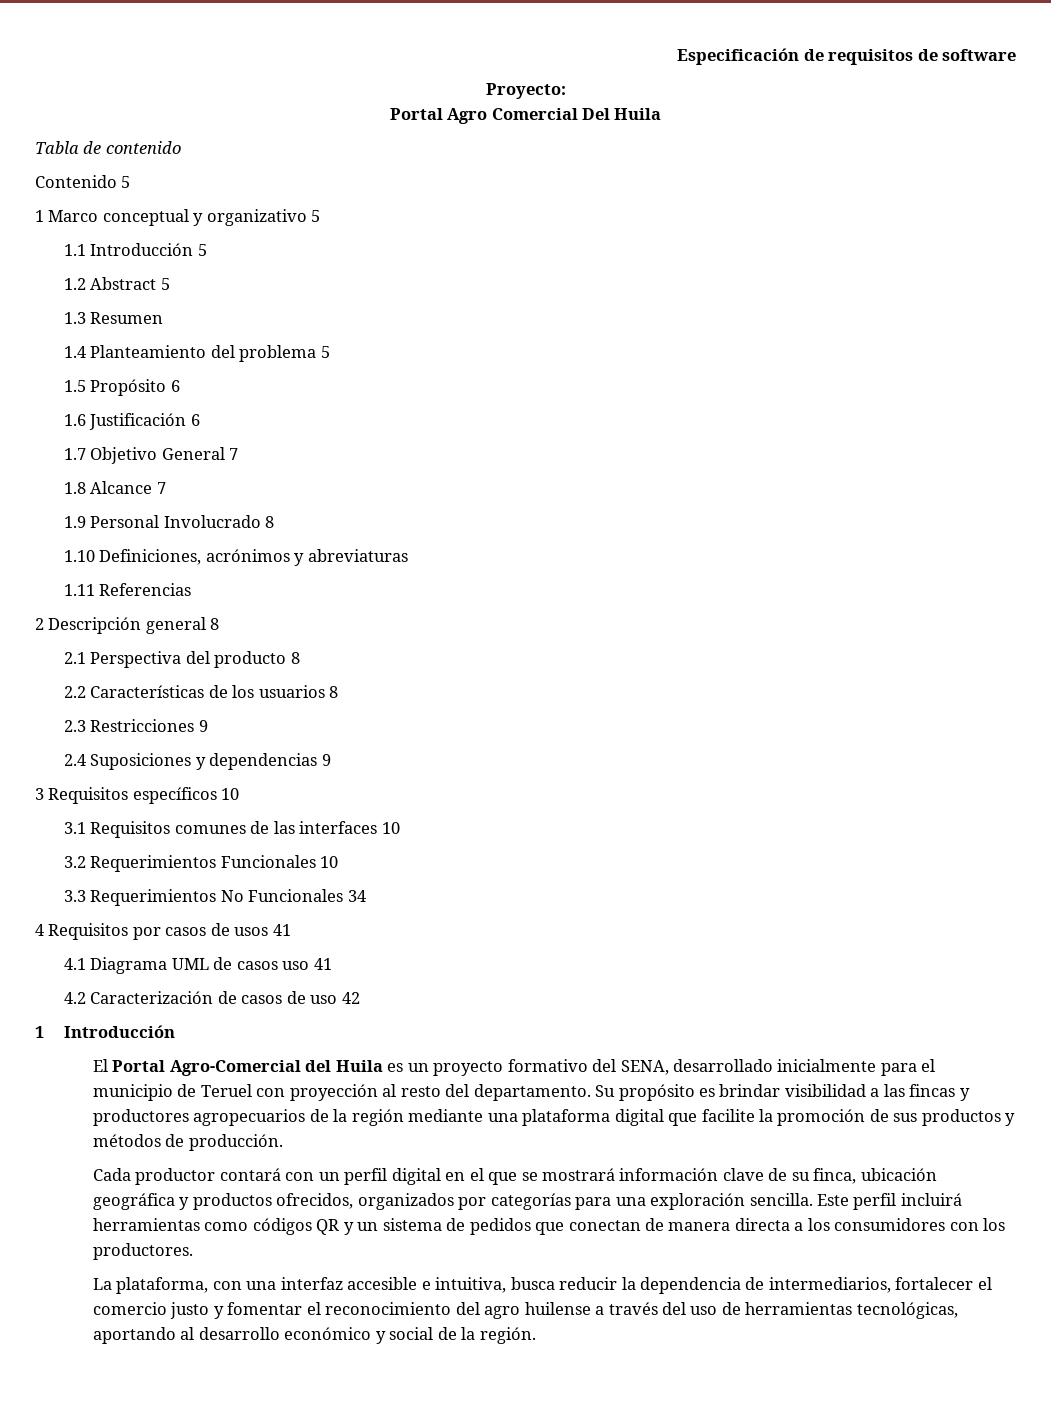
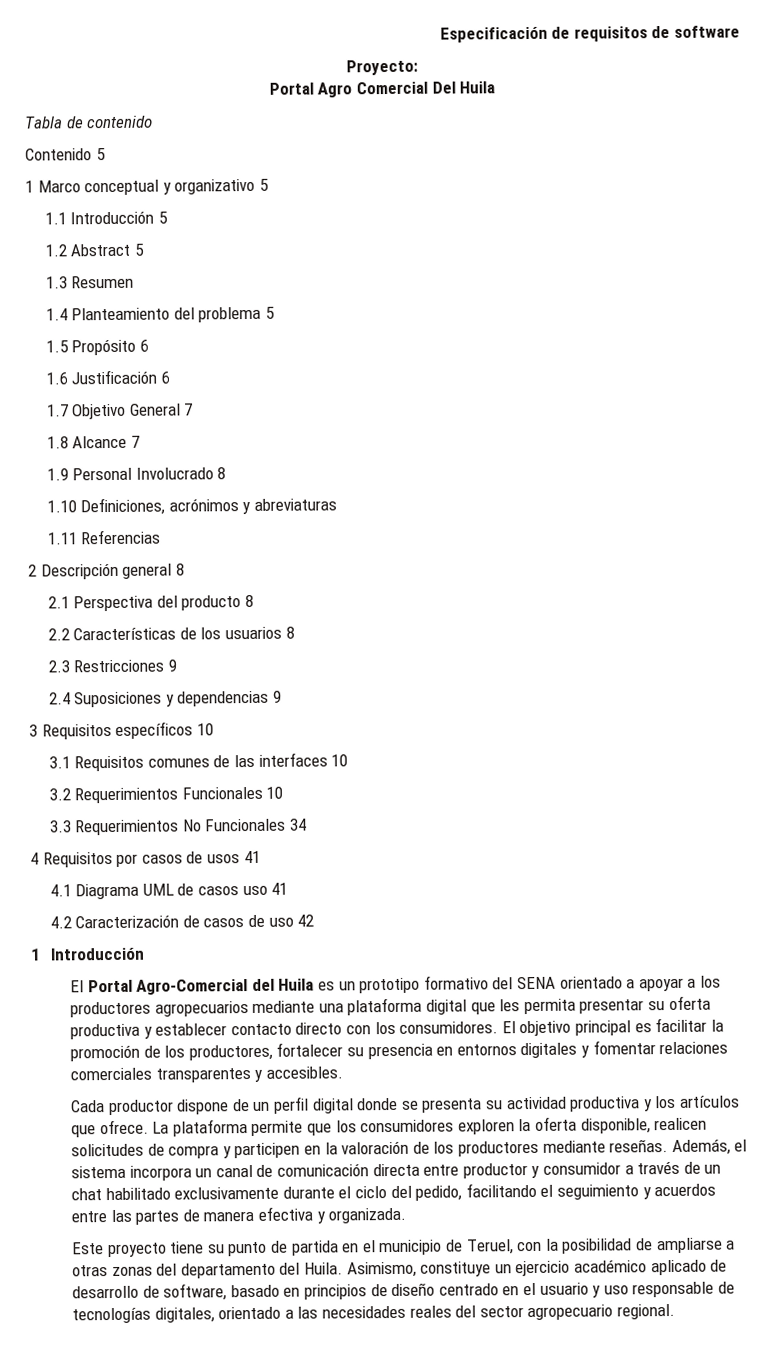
- El Portal Agro-Comercial del Huila es un proyecto formativo del SENA, desarrollado inicialmente para el municipio de Teruel con proyección al resto del departamento. Su propósito es brindar visibilidad a las fincas y productores agropecuarios de la región mediante una plataforma digital que facilite la promoción de sus productos y métodos de producción.
+ El Portal Agro-Comercial del Huila es un prototipo formativo del SENA orientado a apoyar a los productores agropecuarios mediante una plataforma digital que les permita presentar su oferta productiva y establecer contacto directo con los consumidores. El objetivo principal es facilitar la promoción de los productores, fortalecer su presencia en entornos digitales y fomentar relaciones comerciales transparentes y accesibles.
- Cada productor contará con un perfil digital en el que se mostrará información clave de su finca, ubicación geográfica y productos ofrecidos, organizados por categorías para una exploración sencilla. Este perfil incluirá herramientas como códigos QR y un sistema de pedidos que conectan de manera directa a los consumidores con los productores.
- La plataforma, con una interfaz accesible e intuitiva, busca reducir la dependencia de intermediarios, fortalecer el comercio justo y fomentar el reconocimiento del agro huilense a través del uso de herramientas tecnológicas, aportando al desarrollo económico y social de la región.
+ Cada productor dispone de un perfil digital donde se presenta su actividad productiva y los artículos que ofrece. La plataforma permite que los consumidores exploren la oferta disponible, realicen solicitudes de compra y participen en la valoración de los productores mediante reseñas. Además, el sistema incorpora un canal de comunicación directa entre productor y consumidor a través de un chat habilitado exclusivamente durante el ciclo del pedido, facilitando el seguimiento y acuerdos entre las partes de manera efectiva y organizada.
+ Este proyecto tiene su punto de partida en el municipio de Teruel, con la posibilidad de ampliarse a otras zonas del departamento del Huila. Asimismo, constituye un ejercicio académico aplicado de desarrollo de software, basado en principios de diseño centrado en el usuario y uso responsable de tecnologías digitales, orientado a las necesidades reales del sector agropecuario regional.

